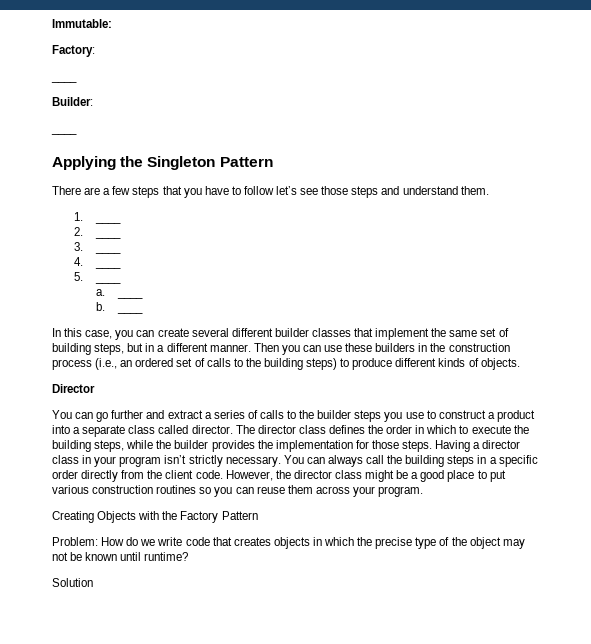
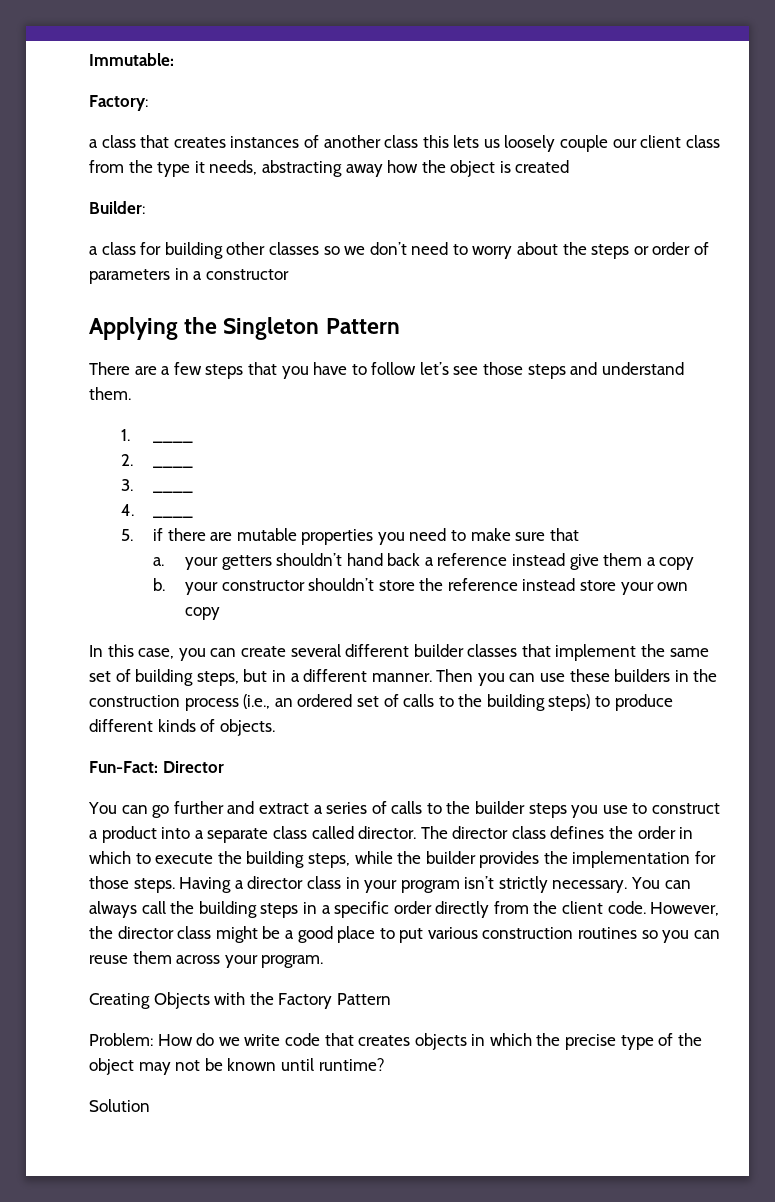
  Factory:
- ____
+ a class that creates instances of another class this lets us loosely couple our client class from the type it needs, abstracting away how the object is created
  Builder:
- ____
+ a class for building other classes so we don’t need to worry about the steps or order of parameters in a constructor
- 5. ____
- a. ____
- b. ____
+ 5. if there are mutable properties you need to make sure that
+ a. your getters shouldn’t hand back a reference instead give them a copy
+ b. your constructor shouldn’t store the reference instead store your own copy
- Director
+ Fun-Fact: Director

